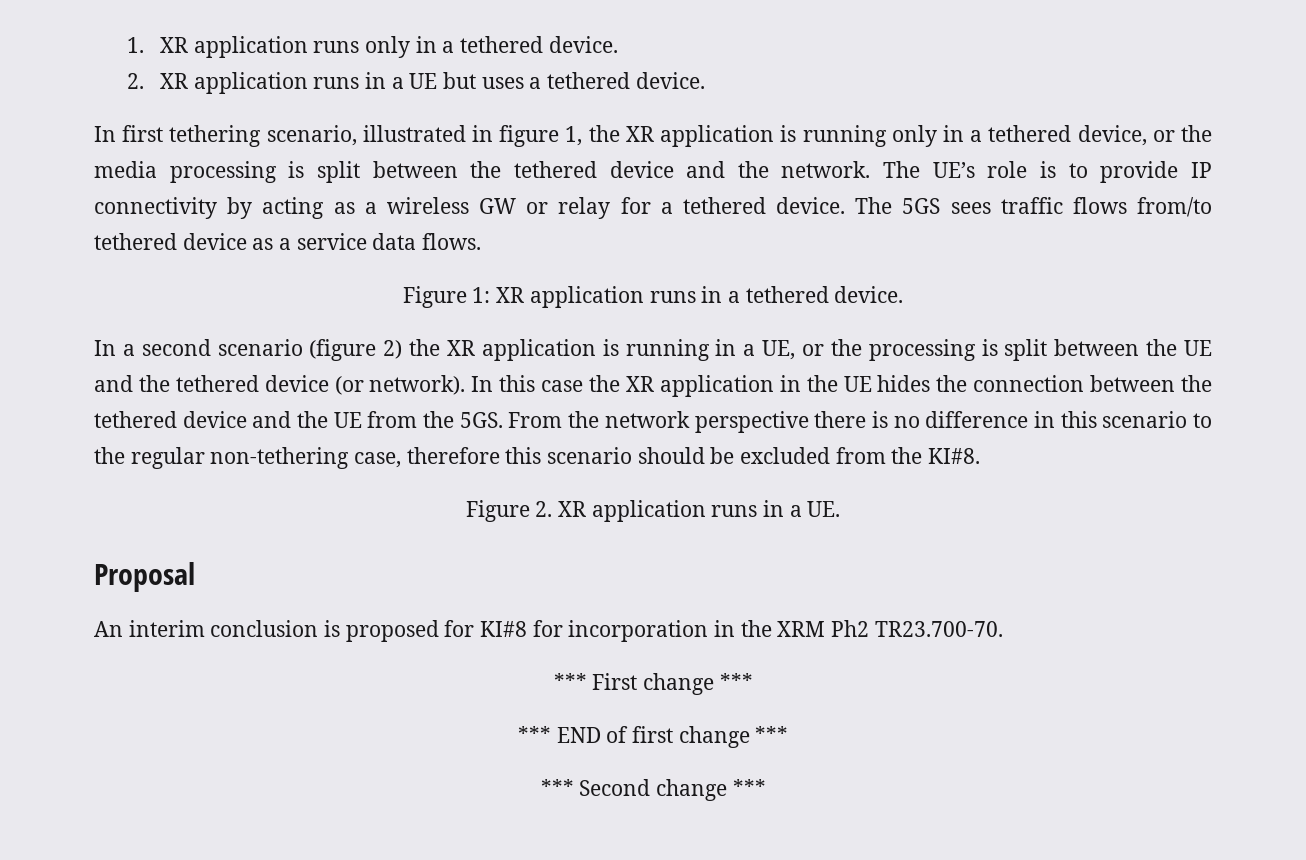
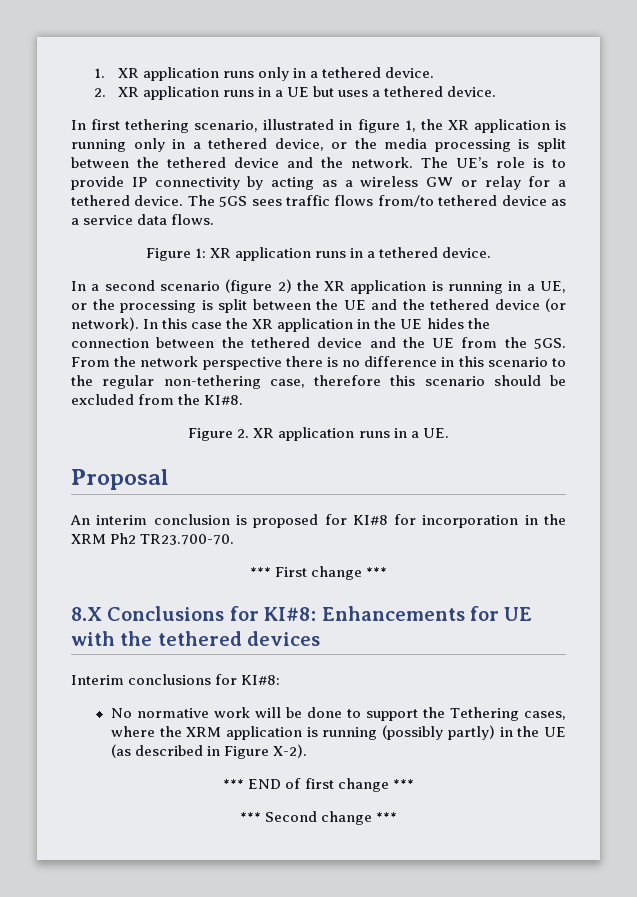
+ 8.X Conclusions for KI#8: Enhancements for UE with the tethered devices
+ Interim conclusions for KI#8:
+ No normative work will be done to support the Tethering cases, where the XRM application is running (possibly partly) in the UE (as described in Figure X-2).

